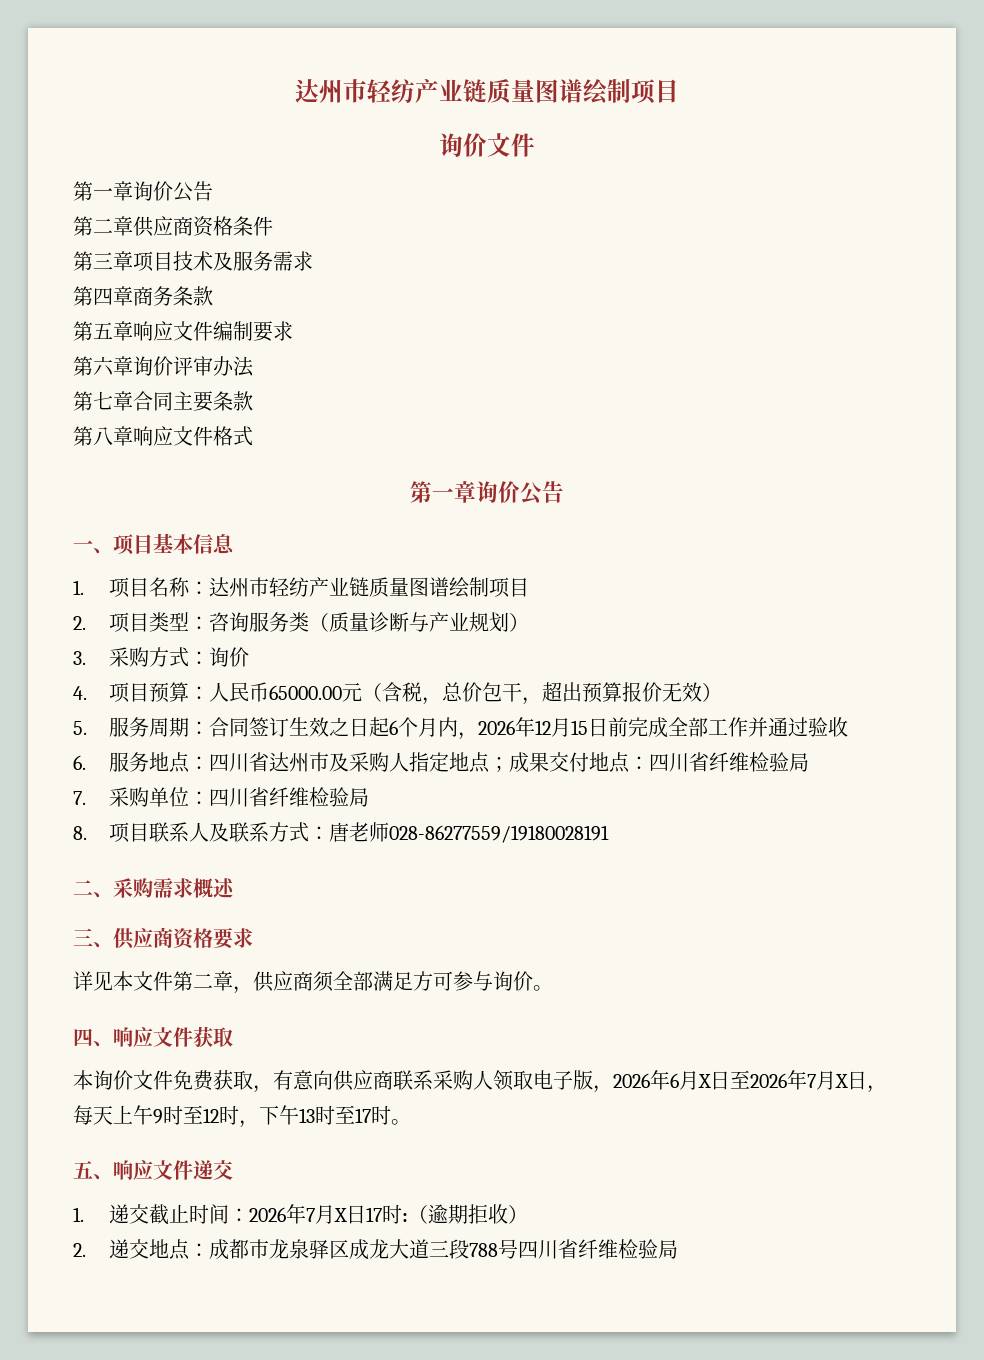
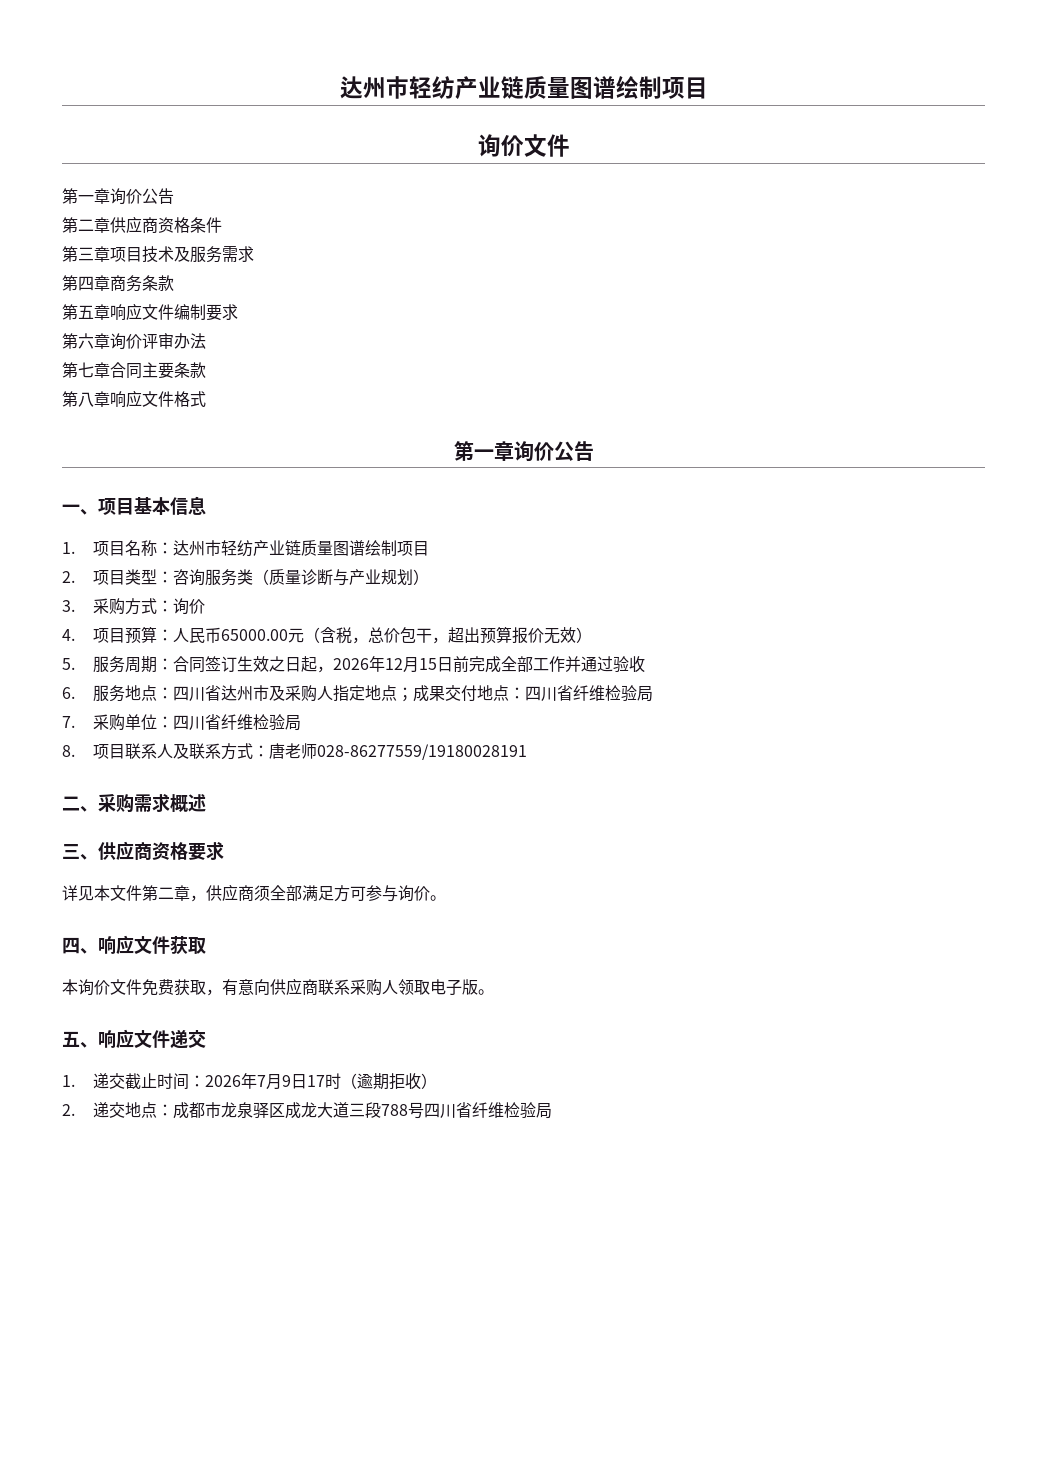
- 5.服务周期：合同签订生效之日起6个月内，2026年12月15日前完成全部工作并通过验收
+ 5.服务周期：合同签订生效之日起，2026年12月15日前完成全部工作并通过验收
- 本询价文件免费获取，有意向供应商联系采购人领取电子版，2026年6月X日至2026年7月X日，每天上午9时至12时，下午13时至17时。
+ 本询价文件免费获取，有意向供应商联系采购人领取电子版。
- 1.递交截止时间：2026年7月X日17时:（逾期拒收）
+ 1.递交截止时间：2026年7月9日17时（逾期拒收）

